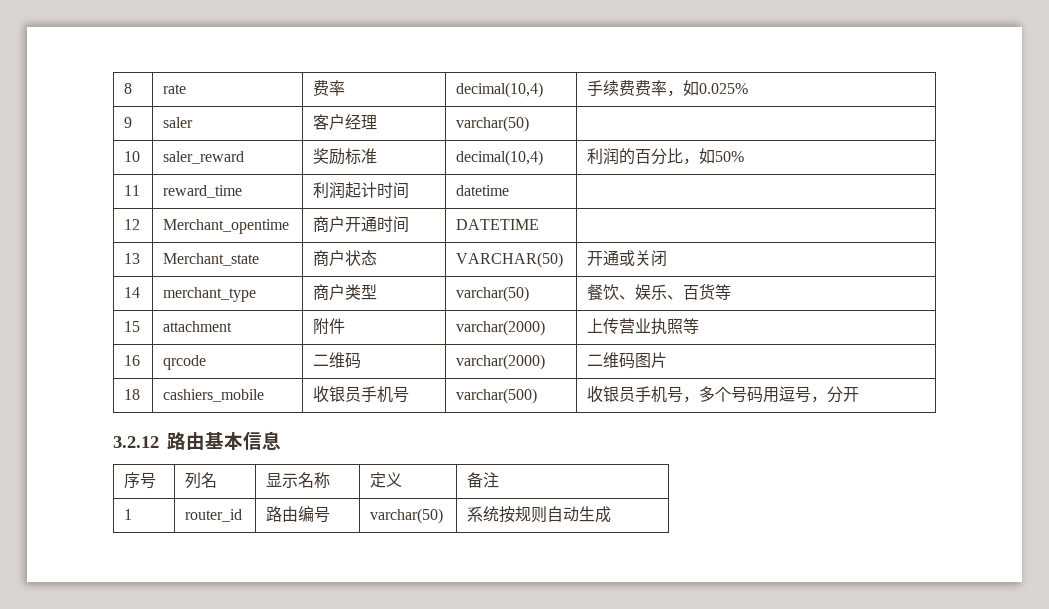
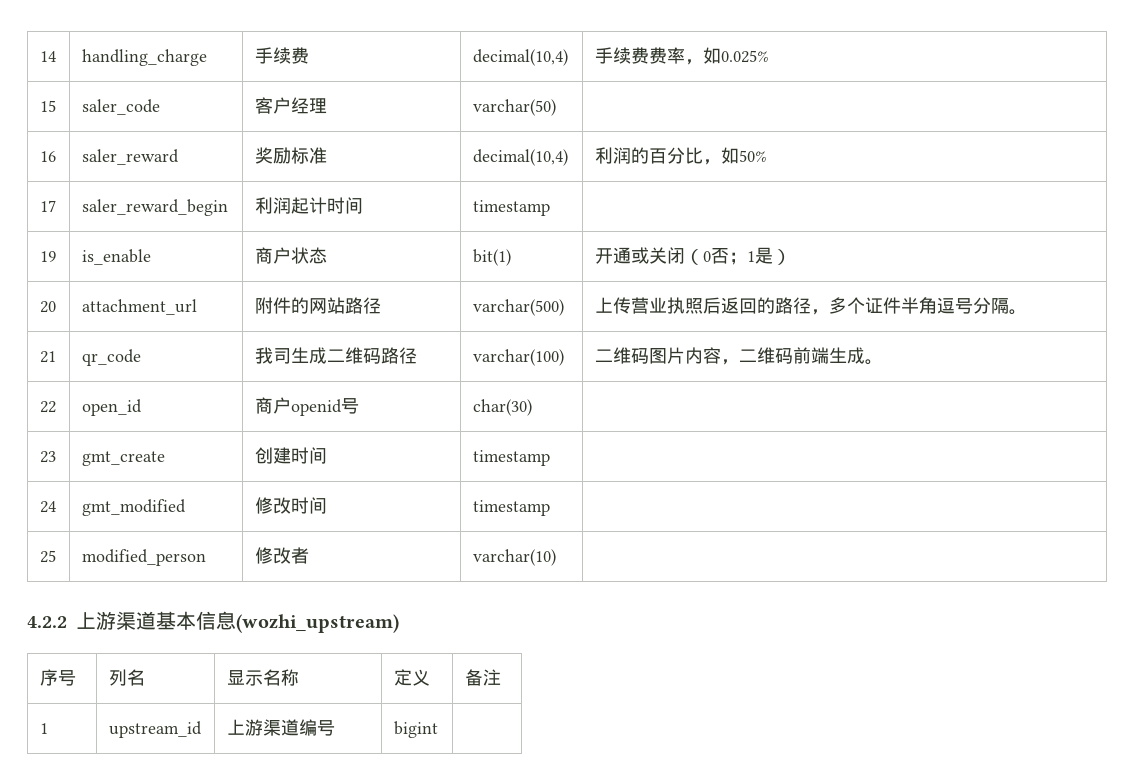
- 8 | rate | 费率 | decimal(10,4) | 手续费费率，如0.025%
+ 14 | handling_charge | 手续费 | decimal(10,4) | 手续费费率，如0.025%
- 9 | saler | 客户经理 | varchar(50) |
+ 15 | saler_code | 客户经理 | varchar(50) |
- 10 | saler_reward | 奖励标准 | decimal(10,4) | 利润的百分比，如50%
+ 16 | saler_reward | 奖励标准 | decimal(10,4) | 利润的百分比，如50%
- 11 | reward_time | 利润起计时间 | datetime |
- 12 | Merchant_opentime | 商户开通时间 | DATETIME |
- 13 | Merchant_state | 商户状态 | VARCHAR(50) | 开通或关闭
- 14 | merchant_type | 商户类型 | varchar(50) | 餐饮、娱乐、百货等
- 15 | attachment | 附件 | varchar(2000) | 上传营业执照等
- 16 | qrcode | 二维码 | varchar(2000) | 二维码图片
- 18 | cashiers_mobile | 收银员手机号 | varchar(500) | 收银员手机号，多个号码用逗号，分开
- 3.2.12路由基本信息
+ 17 | saler_reward_begin | 利润起计时间 | timestamp |
+ 19 | is_enable | 商户状态 | bit(1) | 开通或关闭（0否；1是）
+ 20 | attachment_url | 附件的网站路径 | varchar(500) | 上传营业执照后返回的路径，多个证件半角逗号分隔。
+ 21 | qr_code | 我司生成二维码路径 | varchar(100) | 二维码图片内容，二维码前端生成。
+ 22 | open_id | 商户openid号 | char(30) |
+ 23 | gmt_create | 创建时间 | timestamp |
+ 24 | gmt_modified | 修改时间 | timestamp |
+ 25 | modified_person | 修改者 | varchar(10) |
+ 4.2.2上游渠道基本信息(wozhi_upstream)
- 1 | router_id | 路由编号 | varchar(50) | 系统按规则自动生成
+ 1 | upstream_id | 上游渠道编号 | bigint |

